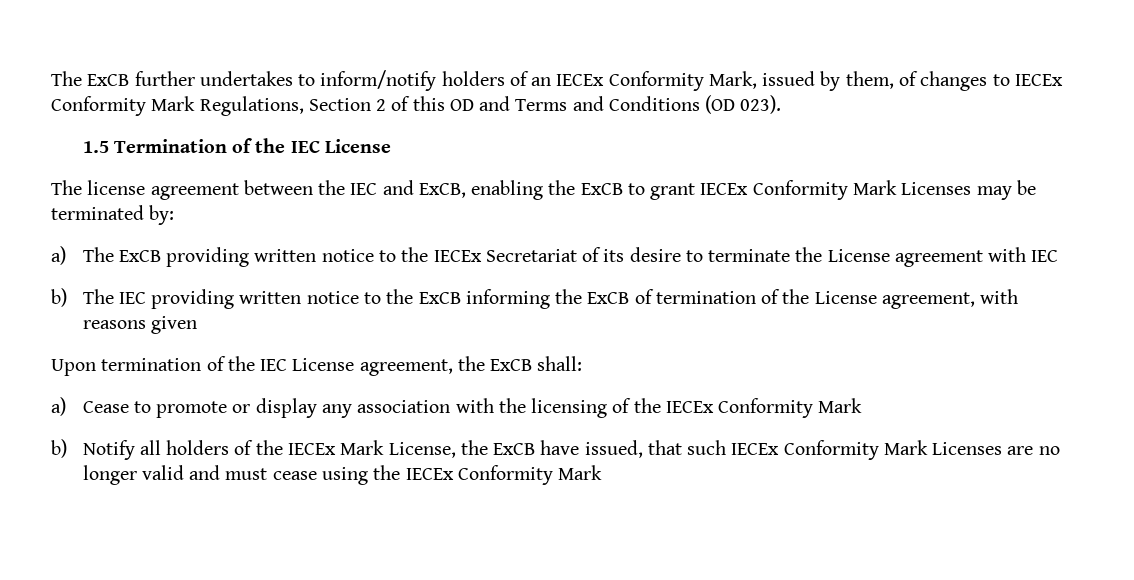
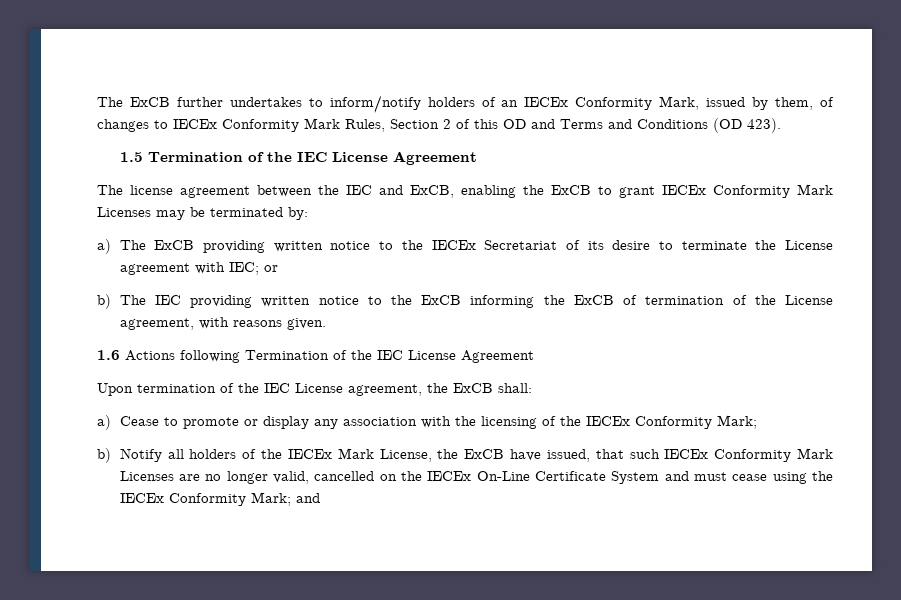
- The ExCB further undertakes to inform/notify holders of an IECEx Conformity Mark, issued by them, of changes to IECEx Conformity Mark Regulations, Section 2 of this OD and Terms and Conditions (OD 023).
+ The ExCB further undertakes to inform/notify holders of an IECEx Conformity Mark, issued by them, of changes to IECEx Conformity Mark Rules, Section 2 of this OD and Terms and Conditions (OD 423).
- 1.5 Termination of the IEC License
+ 1.5 Termination of the IEC License Agreement
- a) The ExCB providing written notice to the IECEx Secretariat of its desire to terminate the License agreement with IEC
+ a) The ExCB providing written notice to the IECEx Secretariat of its desire to terminate the License agreement with IEC; or
- b) The IEC providing written notice to the ExCB informing the ExCB of termination of the License agreement, with reasons given
+ b) The IEC providing written notice to the ExCB informing the ExCB of termination of the License agreement, with reasons given.
+ 1.6 Actions following Termination of the IEC License Agreement
- a) Cease to promote or display any association with the licensing of the IECEx Conformity Mark
+ a) Cease to promote or display any association with the licensing of the IECEx Conformity Mark;
- b) Notify all holders of the IECEx Mark License, the ExCB have issued, that such IECEx Conformity Mark Licenses are no longer valid and must cease using the IECEx Conformity Mark
+ b) Notify all holders of the IECEx Mark License, the ExCB have issued, that such IECEx Conformity Mark Licenses are no longer valid, cancelled on the IECEx On-Line Certificate System and must cease using the IECEx Conformity Mark; and

